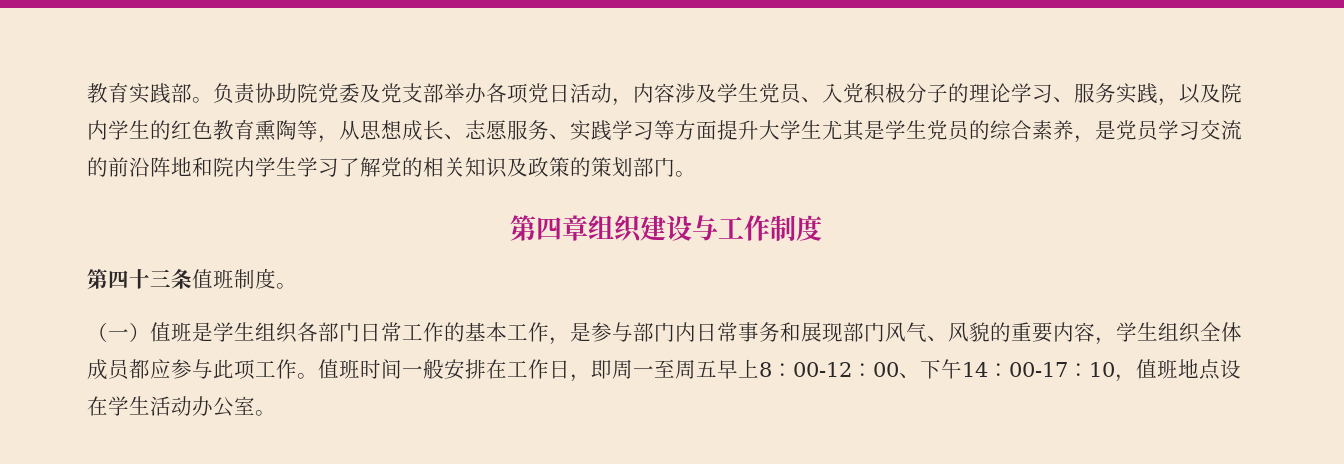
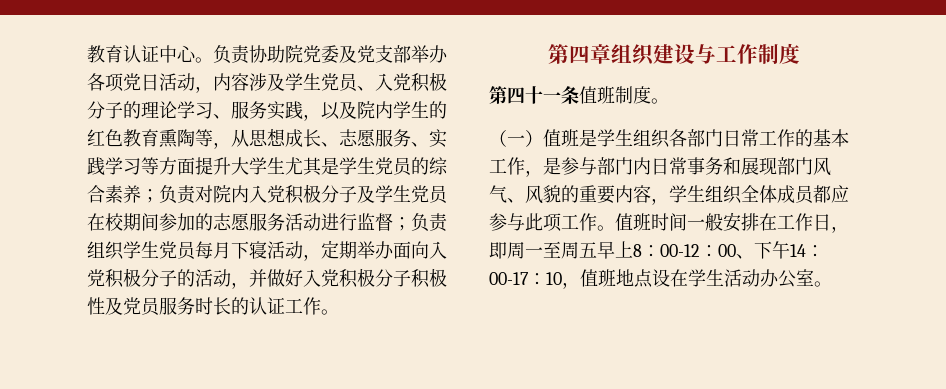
- 教育实践部。
+ 教育认证中心。
- 负责协助院党委及党支部举办各项党日活动，内容涉及学生党员、入党积极分子的理论学习、服务实践，以及院内学生的红色教育熏陶等，从思想成长、志愿服务、实践学习等方面提升大学生尤其是学生党员的综合素养，是党员学习交流的前沿阵地和院内学生学习了解党的相关知识及政策的策划部门。
+ 负责协助院党委及党支部举办各项党日活动，内容涉及学生党员、入党积极分子的理论学习、服务实践，以及院内学生的红色教育熏陶等，从思想成长、志愿服务、实践学习等方面提升大学生尤其是学生党员的综合素养；负责对院内入党积极分子及学生党员在校期间参加的志愿服务活动进行监督；负责组织学生党员每月下寝活动，定期举办面向入党积极分子的活动，并做好入党积极分子积极性及党员服务时长的认证工作。
- 第四十三条值班制度。
+ 第四十一条值班制度。

